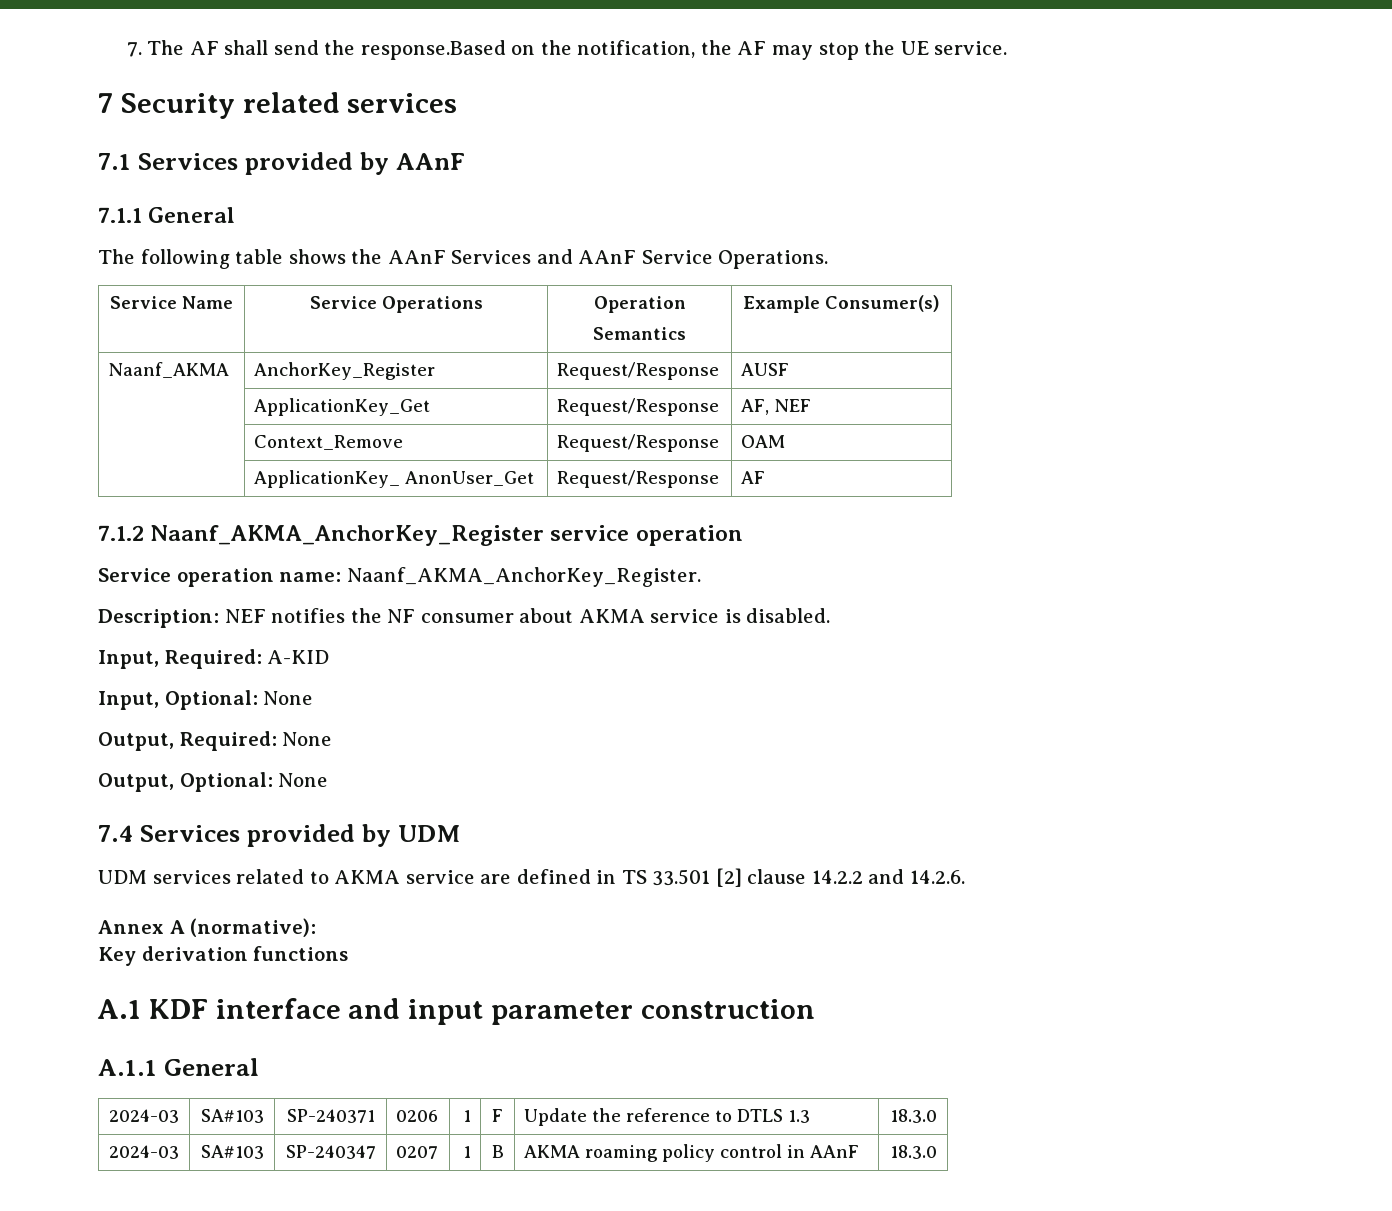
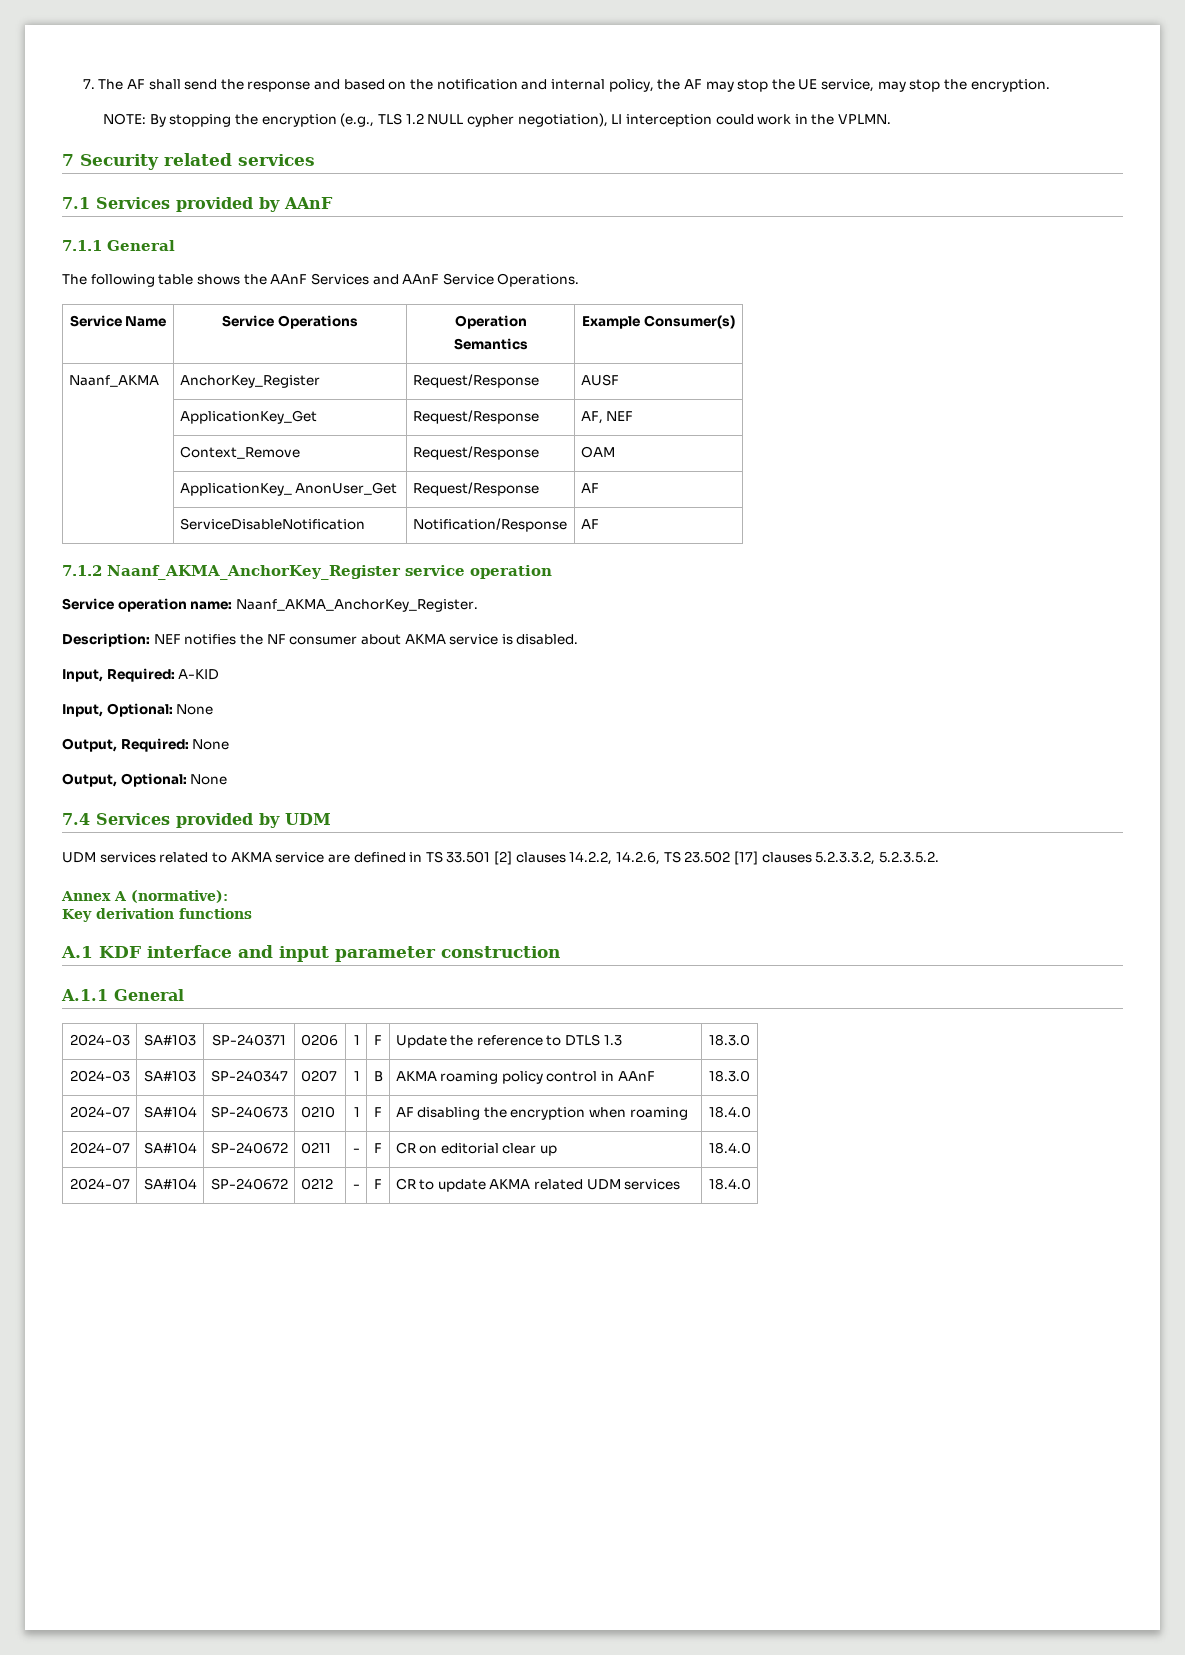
- 7. The AF shall send the response.Based on the notification, the AF may stop the UE service.
+ 7. The AF shall send the response and based on the notification and internal policy, the AF may stop the UE service, may stop the encryption.
+ NOTE: By stopping the encryption (e.g., TLS 1.2 NULL cypher negotiation), LI interception could work in the VPLMN.
+ | ServiceDisableNotification | Notification/Response | AF
- UDM services related to AKMA service are defined in TS 33.501 [2] clause 14.2.2 and 14.2.6.
+ UDM services related to AKMA service are defined in TS 33.501 [2] clauses 14.2.2, 14.2.6, TS 23.502 [17] clauses 5.2.3.3.2, 5.2.3.5.2.
+ 2024-07 | SA#104 | SP-240673 | 0210 | 1 | F | AF disabling the encryption when roaming | 18.4.0
+ 2024-07 | SA#104 | SP-240672 | 0211 | - | F | CR on editorial clear up | 18.4.0
+ 2024-07 | SA#104 | SP-240672 | 0212 | - | F | CR to update AKMA related UDM services | 18.4.0

